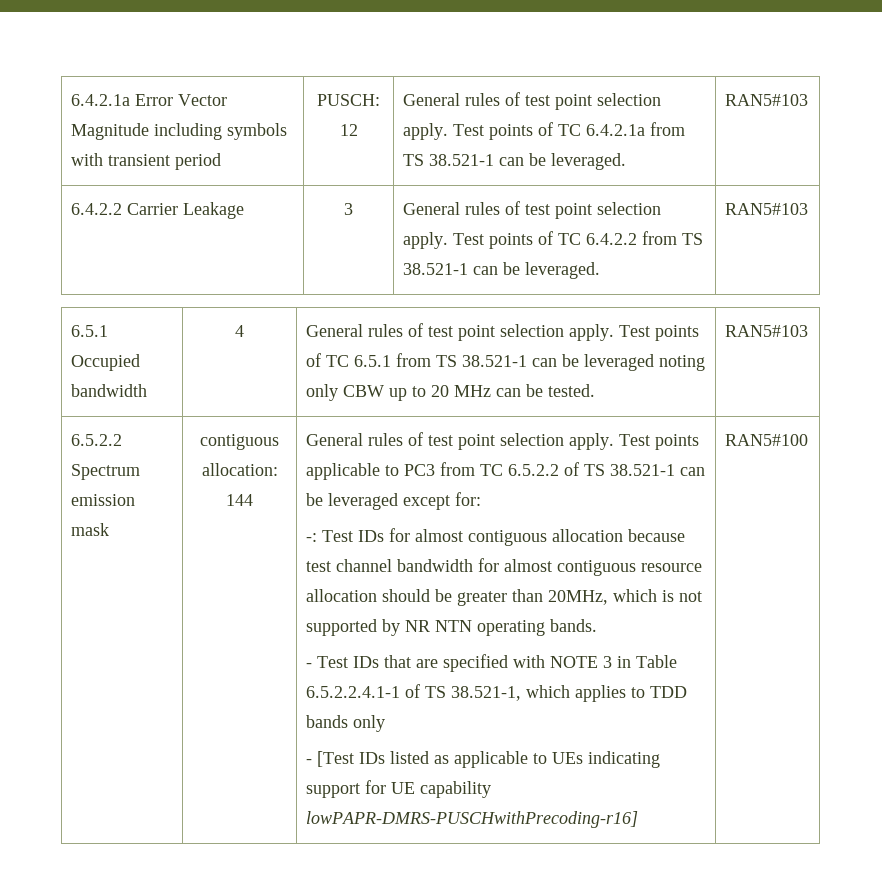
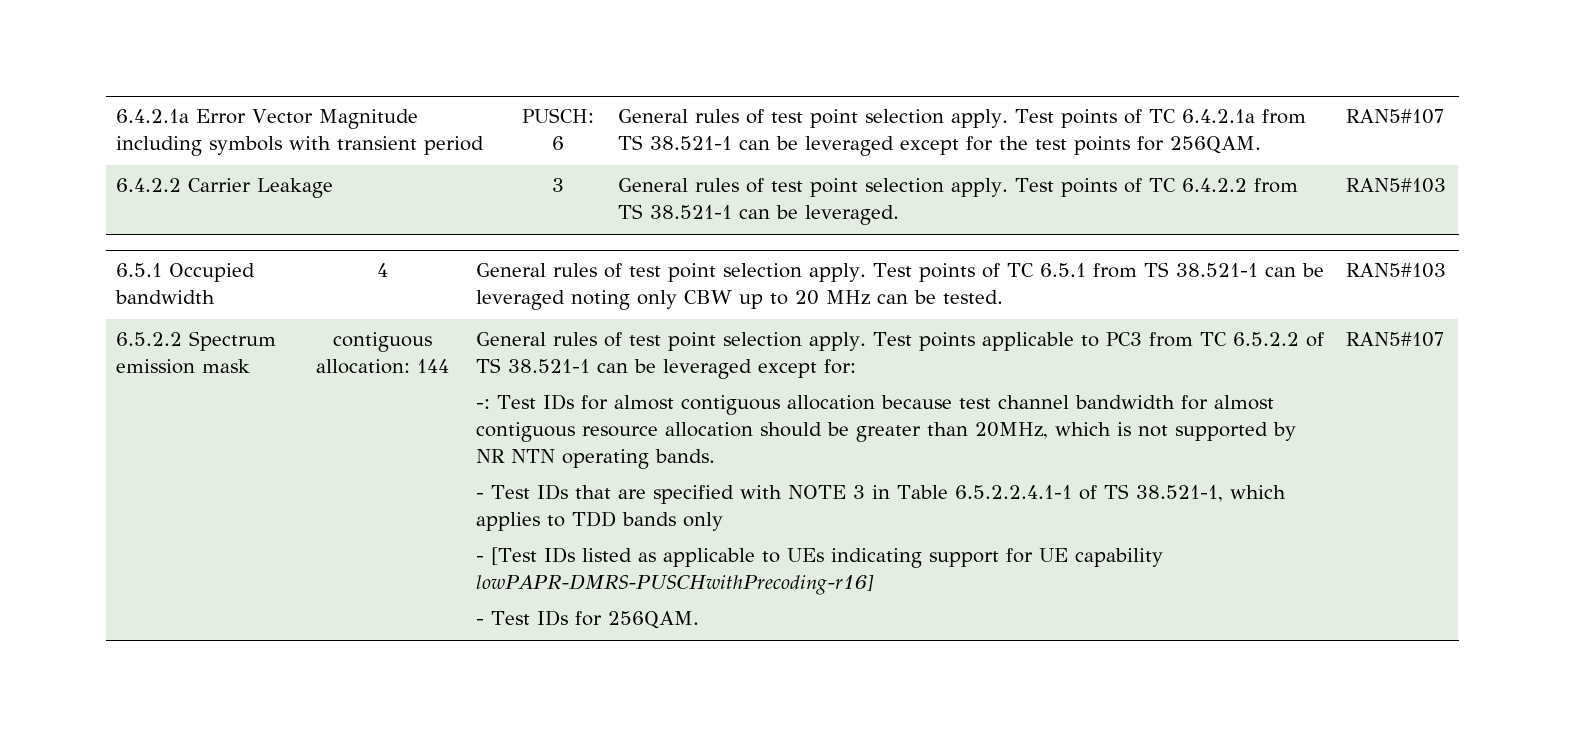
- 6.4.2.1a Error Vector Magnitude including symbols with transient period | PUSCH: 12 | General rules of test point selection apply. Test points of TC 6.4.2.1a from TS 38.521-1 can be leveraged. | RAN5#103
+ 6.4.2.1a Error Vector Magnitude including symbols with transient period | PUSCH: 6 | General rules of test point selection apply. Test points of TC 6.4.2.1a from TS 38.521-1 can be leveraged except for the test points for 256QAM. | RAN5#107
- RAN5#100
+ - Test IDs for 256QAM. | RAN5#107

